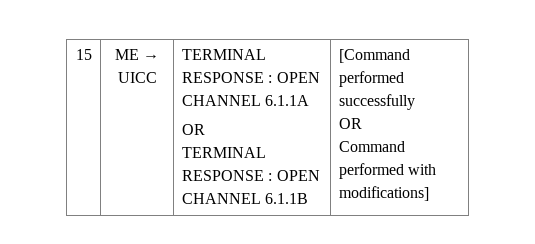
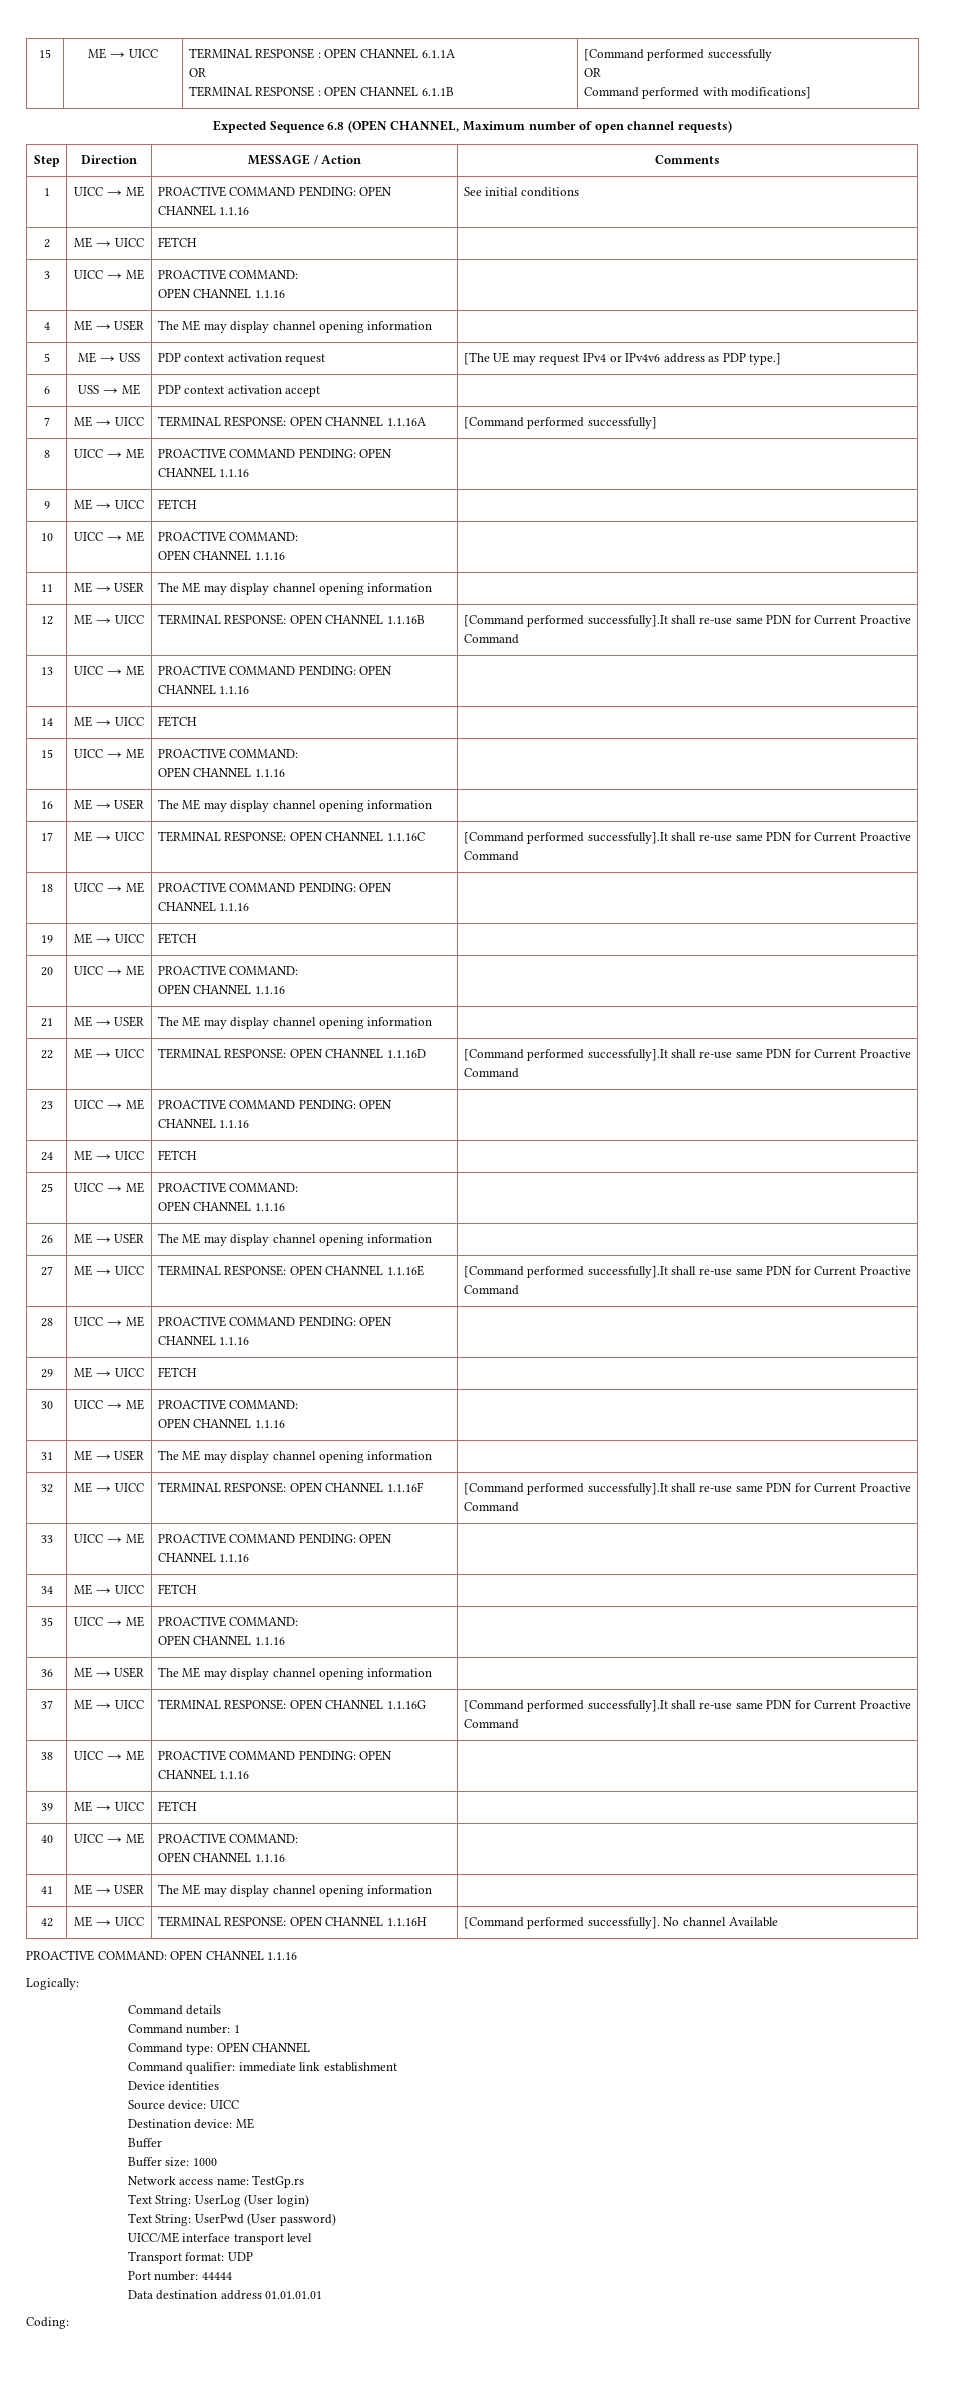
+ Expected Sequence 6.8 (OPEN CHANNEL, Maximum number of open channel requests)
+ Step | Direction | MESSAGE / Action | Comments
+ 1 | UICC → ME | PROACTIVE COMMAND PENDING: OPEN CHANNEL 1.1.16 | See initial conditions
+ 2 | ME → UICC | FETCH |
+ 3 | UICC → ME | PROACTIVE COMMAND:
+ OPEN CHANNEL 1.1.16 |
+ 4 | ME → USER | The ME may display channel opening information |
+ 5 | ME → USS | PDP context activation request | [The UE may request IPv4 or IPv4v6 address as PDP type.]
+ 6 | USS → ME | PDP context activation accept |
+ 7 | ME → UICC | TERMINAL RESPONSE: OPEN CHANNEL 1.1.16A | [Command performed successfully]
+ 8 | UICC → ME | PROACTIVE COMMAND PENDING: OPEN CHANNEL 1.1.16 |
+ 9 | ME → UICC | FETCH |
+ 10 | UICC → ME | PROACTIVE COMMAND:
+ OPEN CHANNEL 1.1.16 |
+ 11 | ME → USER | The ME may display channel opening information |
+ 12 | ME → UICC | TERMINAL RESPONSE: OPEN CHANNEL 1.1.16B | [Command performed successfully].It shall re-use same PDN for Current Proactive Command
+ 13 | UICC → ME | PROACTIVE COMMAND PENDING: OPEN CHANNEL 1.1.16 |
+ 14 | ME → UICC | FETCH |
+ 15 | UICC → ME | PROACTIVE COMMAND:
+ OPEN CHANNEL 1.1.16 |
+ 16 | ME → USER | The ME may display channel opening information |
+ 17 | ME → UICC | TERMINAL RESPONSE: OPEN CHANNEL 1.1.16C | [Command performed successfully].It shall re-use same PDN for Current Proactive Command
+ 18 | UICC → ME | PROACTIVE COMMAND PENDING: OPEN CHANNEL 1.1.16 |
+ 19 | ME → UICC | FETCH |
+ 20 | UICC → ME | PROACTIVE COMMAND:
+ OPEN CHANNEL 1.1.16 |
+ 21 | ME → USER | The ME may display channel opening information |
+ 22 | ME → UICC | TERMINAL RESPONSE: OPEN CHANNEL 1.1.16D | [Command performed successfully].It shall re-use same PDN for Current Proactive Command
+ 23 | UICC → ME | PROACTIVE COMMAND PENDING: OPEN CHANNEL 1.1.16 |
+ 24 | ME → UICC | FETCH |
+ 25 | UICC → ME | PROACTIVE COMMAND:
+ OPEN CHANNEL 1.1.16 |
+ 26 | ME → USER | The ME may display channel opening information |
+ 27 | ME → UICC | TERMINAL RESPONSE: OPEN CHANNEL 1.1.16E | [Command performed successfully].It shall re-use same PDN for Current Proactive Command
+ 28 | UICC → ME | PROACTIVE COMMAND PENDING: OPEN CHANNEL 1.1.16 |
+ 29 | ME → UICC | FETCH |
+ 30 | UICC → ME | PROACTIVE COMMAND:
+ OPEN CHANNEL 1.1.16 |
+ 31 | ME → USER | The ME may display channel opening information |
+ 32 | ME → UICC | TERMINAL RESPONSE: OPEN CHANNEL 1.1.16F | [Command performed successfully].It shall re-use same PDN for Current Proactive Command
+ 33 | UICC → ME | PROACTIVE COMMAND PENDING: OPEN CHANNEL 1.1.16 |
+ 34 | ME → UICC | FETCH |
+ 35 | UICC → ME | PROACTIVE COMMAND:
+ OPEN CHANNEL 1.1.16 |
+ 36 | ME → USER | The ME may display channel opening information |
+ 37 | ME → UICC | TERMINAL RESPONSE: OPEN CHANNEL 1.1.16G | [Command performed successfully].It shall re-use same PDN for Current Proactive Command
+ 38 | UICC → ME | PROACTIVE COMMAND PENDING: OPEN CHANNEL 1.1.16 |
+ 39 | ME → UICC | FETCH |
+ 40 | UICC → ME | PROACTIVE COMMAND:
+ OPEN CHANNEL 1.1.16 |
+ 41 | ME → USER | The ME may display channel opening information |
+ 42 | ME → UICC | TERMINAL RESPONSE: OPEN CHANNEL 1.1.16H | [Command performed successfully]. No channel Available
+ PROACTIVE COMMAND: OPEN CHANNEL 1.1.16
+ Logically:
+ Command details
+ Command number: 1
+ Command type: OPEN CHANNEL
+ Command qualifier: immediate link establishment
+ Device identities
+ Source device: UICC
+ Destination device: ME
+ Buffer
+ Buffer size: 1000
+ Network access name: TestGp.rs
+ Text String: UserLog (User login)
+ Text String: UserPwd (User password)
+ UICC/ME interface transport level
+ Transport format: UDP
+ Port number: 44444
+ Data destination address 01.01.01.01
+ Coding:

